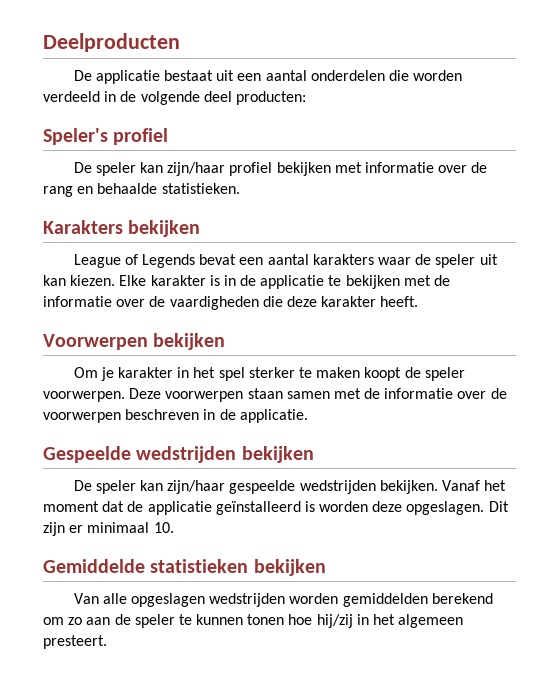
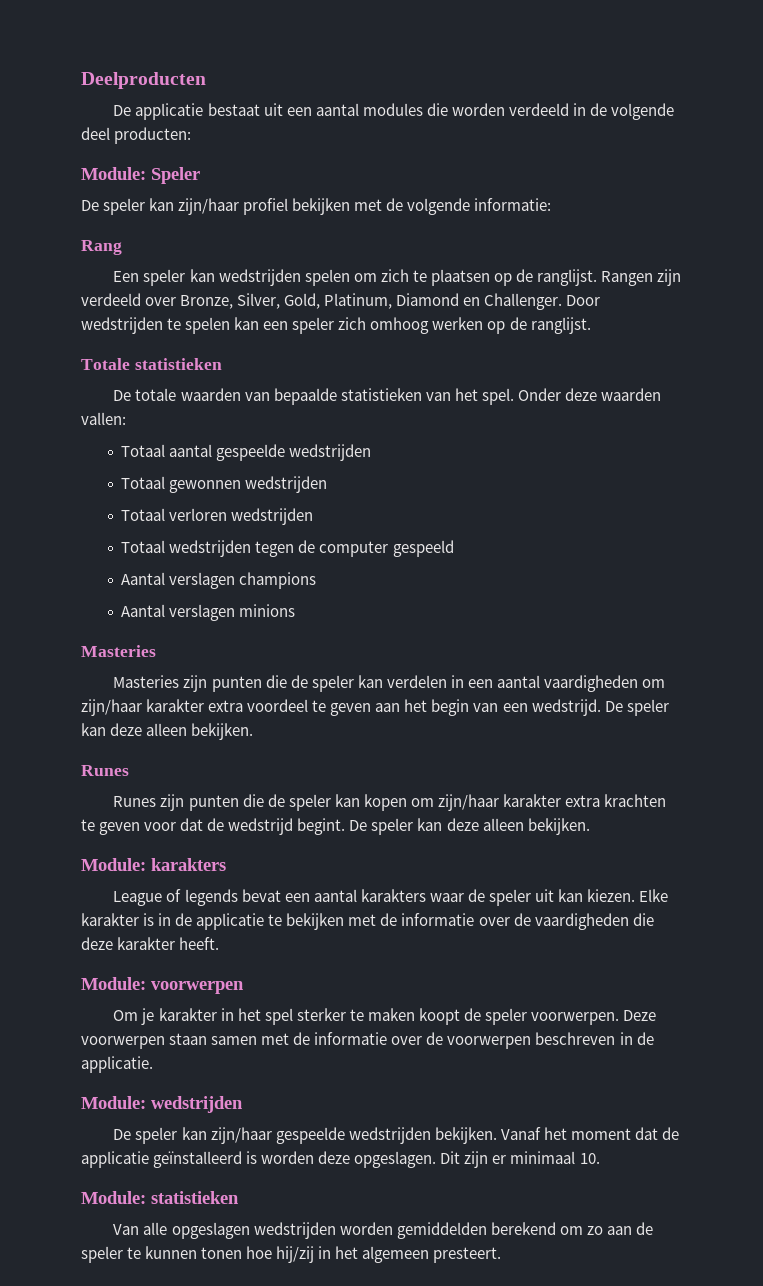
- De applicatie bestaat uit een aantal onderdelen die worden verdeeld in de volgende deel producten:
+ De applicatie bestaat uit een aantal modules die worden verdeeld in de volgende deel producten:
- Speler's profiel
+ Module: Speler
- De speler kan zijn/haar profiel bekijken met informatie over de rang en behaalde statistieken.
- Karakters bekijken
+ De speler kan zijn/haar profiel bekijken met de volgende informatie:
+ Rang
+ Een speler kan wedstrijden spelen om zich te plaatsen op de ranglijst. Rangen zijn verdeeld over Bronze, Silver, Gold, Platinum, Diamond en Challenger. Door wedstrijden te spelen kan een speler zich omhoog werken op de ranglijst.
+ Totale statistieken
+ De totale waarden van bepaalde statistieken van het spel. Onder deze waarden vallen:
+ Totaal aantal gespeelde wedstrijden
+ Totaal gewonnen wedstrijden
+ Totaal verloren wedstrijden
+ Totaal wedstrijden tegen de computer gespeeld
+ Aantal verslagen champions
+ Aantal verslagen minions
+ Masteries
+ Masteries zijn punten die de speler kan verdelen in een aantal vaardigheden om zijn/haar karakter extra voordeel te geven aan het begin van een wedstrijd. De speler kan deze alleen bekijken.
+ Runes
+ Runes zijn punten die de speler kan kopen om zijn/haar karakter extra krachten te geven voor dat de wedstrijd begint. De speler kan deze alleen bekijken.
+ Module: karakters
- League of Legends bevat een aantal karakters waar de speler uit kan kiezen.
+ League of legends bevat een aantal karakters waar de speler uit kan kiezen.
- Voorwerpen bekijken
+ Module: voorwerpen
- Gespeelde wedstrijden bekijken
+ Module: wedstrijden
- Gemiddelde statistieken bekijken
+ Module: statistieken

